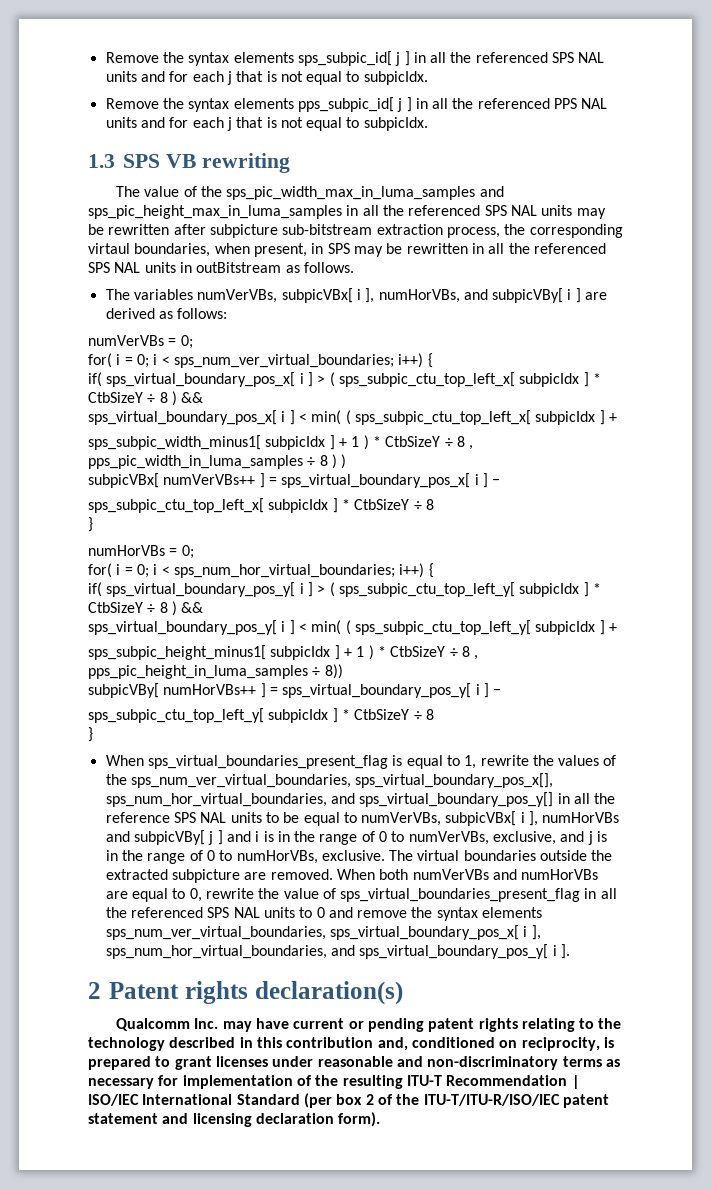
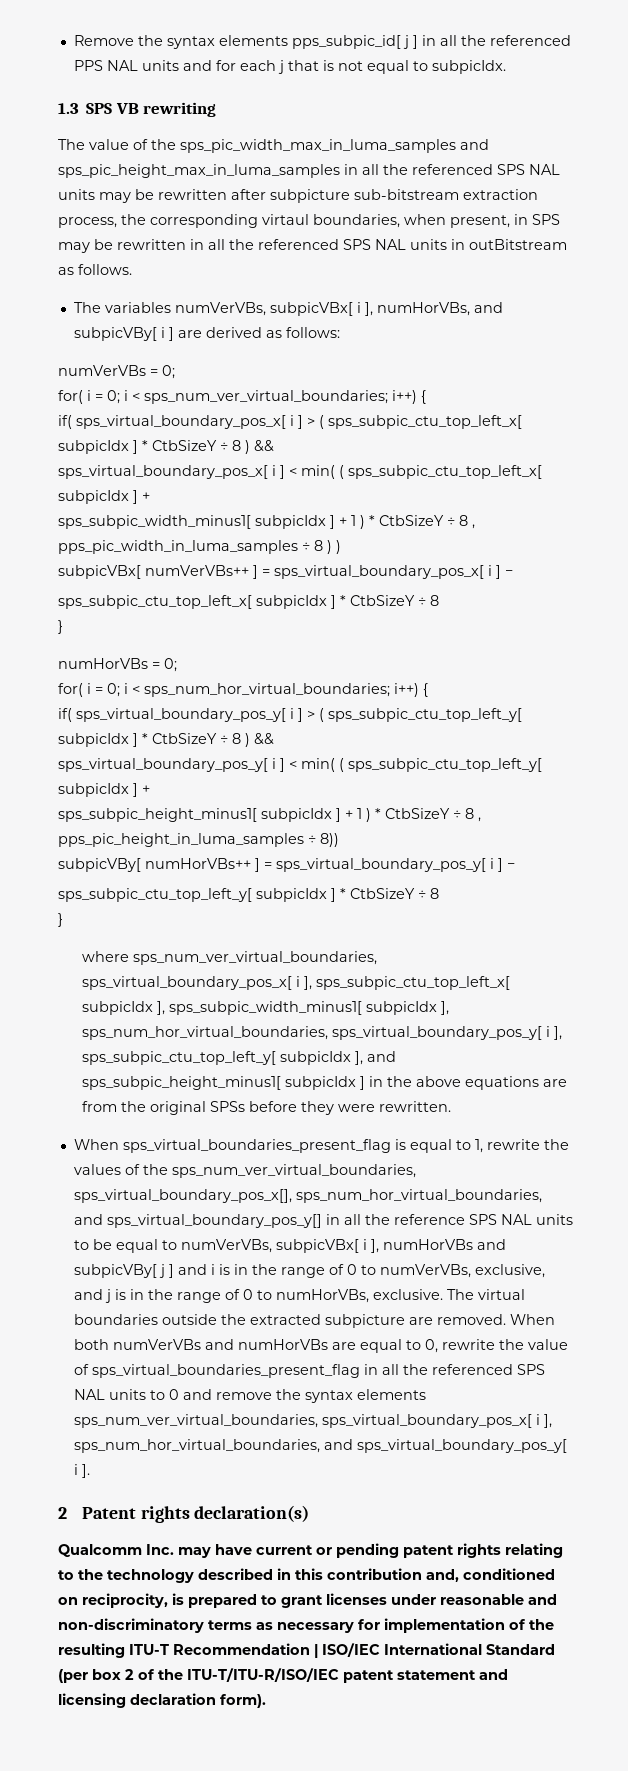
- Remove the syntax elements sps_subpic_id[ j ] in all the referenced SPS NAL units and for each j that is not equal to subpicIdx.
+ where sps_num_ver_virtual_boundaries, sps_virtual_boundary_pos_x[ i ], sps_subpic_ctu_top_left_x[ subpicIdx ], sps_subpic_width_minus1[ subpicIdx ], sps_num_hor_virtual_boundaries, sps_virtual_boundary_pos_y[ i ], sps_subpic_ctu_top_left_y[ subpicIdx ], and sps_subpic_height_minus1[ subpicIdx ] in the above equations are from the original SPSs before they were rewritten.

